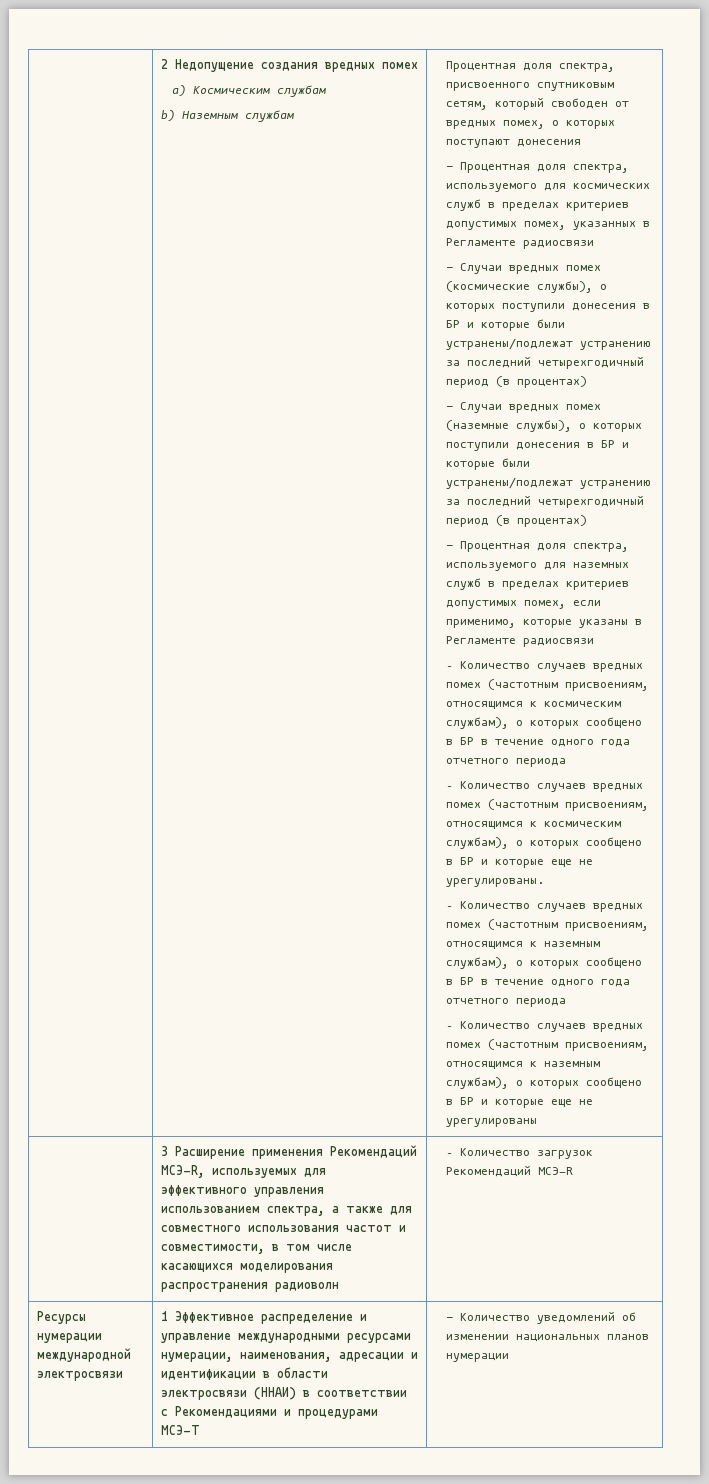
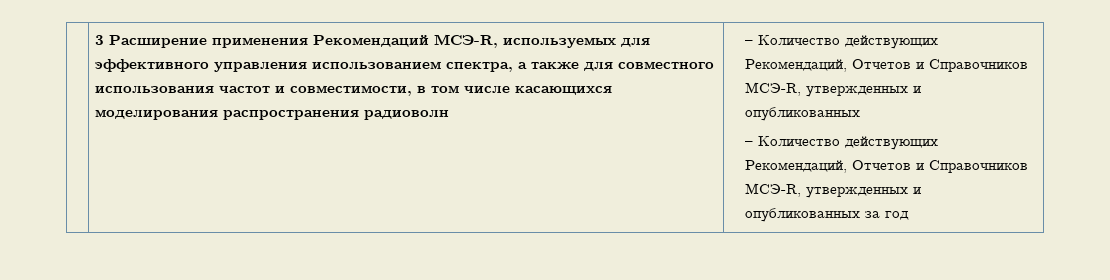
- 2 Недопущение создания вредных помех
- a) Космическим службам
- b) Наземным службам | Процентная доля спектра, присвоенного спутниковым сетям, который свободен от вредных помех, о которых поступают донесения
- − Процентная доля спектра, используемого для космических служб в пределах критериев допустимых помех, указанных в Регламенте радиосвязи
- − Случаи вредных помех (космические службы), о которых поступили донесения в БР и которые были устранены/подлежат устранению за последний четырехгодичный период (в процентах)
- − Случаи вредных помех (наземные службы), о которых поступили донесения в БР и которые были устранены/подлежат устранению за последний четырехгодичный период (в процентах)
- − Процентная доля спектра, используемого для наземных служб в пределах критериев допустимых помех, если применимо, которые указаны в Регламенте радиосвязи
- – Количество случаев вредных помех (частотным присвоениям, относящимся к космическим службам), о которых сообщено в БР в течение одного года отчетного периода
- – Количество случаев вредных помех (частотным присвоениям, относящимся к космическим службам), о которых сообщено в БР и которые еще не урегулированы.
- – Количество случаев вредных помех (частотным присвоениям, относящимся к наземным службам), о которых сообщено в БР в течение одного года отчетного периода
- – Количество случаев вредных помех (частотным присвоениям, относящимся к наземным службам), о которых сообщено в БР и которые еще не урегулированы
- | 3 Расширение применения Рекомендаций МСЭ-R, используемых для эффективного управления использованием спектра, а также для совместного использования частот и совместимости, в том числе касающихся моделирования распространения радиоволн | – Количество загрузок Рекомендаций МСЭ-R
- Ресурсы нумерации международной электросвязи | 1 Эффективное распределение и управление международными ресурсами нумерации, наименования, адресации и идентификации в области электросвязи (ННАИ) в соответствии с Рекомендациями и процедурами МСЭ-Т | − Количество уведомлений об изменении национальных планов нумерации
+ 3 Расширение применения Рекомендаций МСЭ-R, используемых для эффективного управления использованием спектра, а также для совместного использования частот и совместимости, в том числе касающихся моделирования распространения радиоволн | – Количество действующих Рекомендаций, Отчетов и Справочников МСЭ-R, утвержденных и опубликованных
+ – Количество действующих Рекомендаций, Отчетов и Справочников МСЭ-R, утвержденных и опубликованных за год

